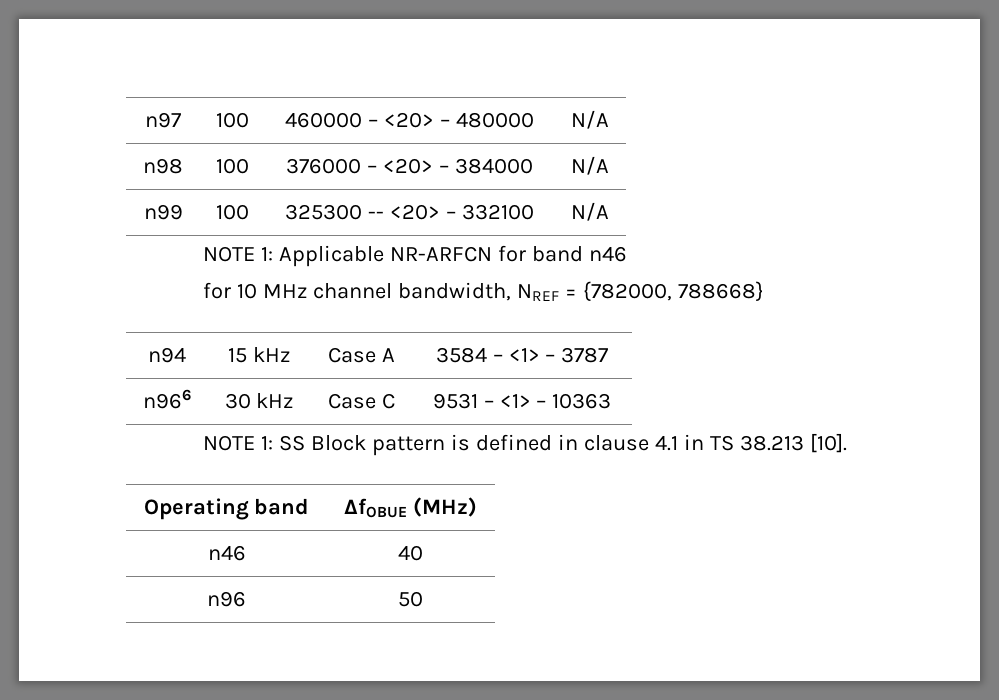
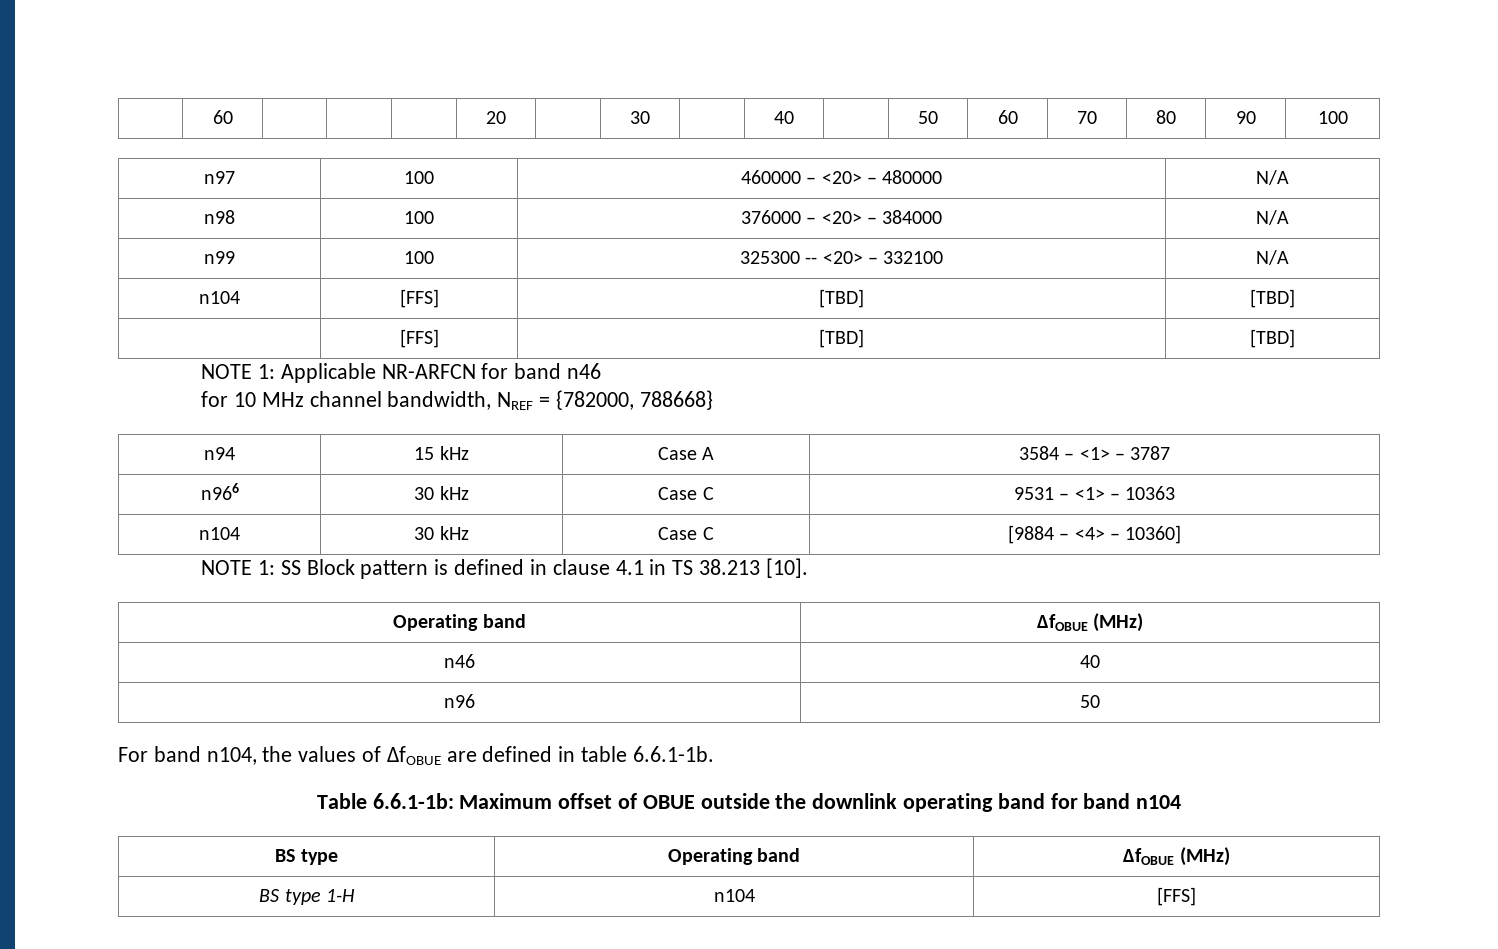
+ | 60 | | | | 20 | | 30 | | 40 | | 50 | 60 | 70 | 80 | 90 | 100
+ n104 | [FFS] | [TBD] | [TBD]
+ | [FFS] | [TBD] | [TBD]
+ n104 | 30 kHz | Case C | [9884 – <4> – 10360]
+ For band n104, the values of ΔfOBUE are defined in table 6.6.1-1b.
+ Table 6.6.1-1b: Maximum offset of OBUE outside the downlink operating band for band n104
+ BS type | Operating band | ΔfOBUE (MHz)
+ BS type 1-H | n104 | [FFS]

